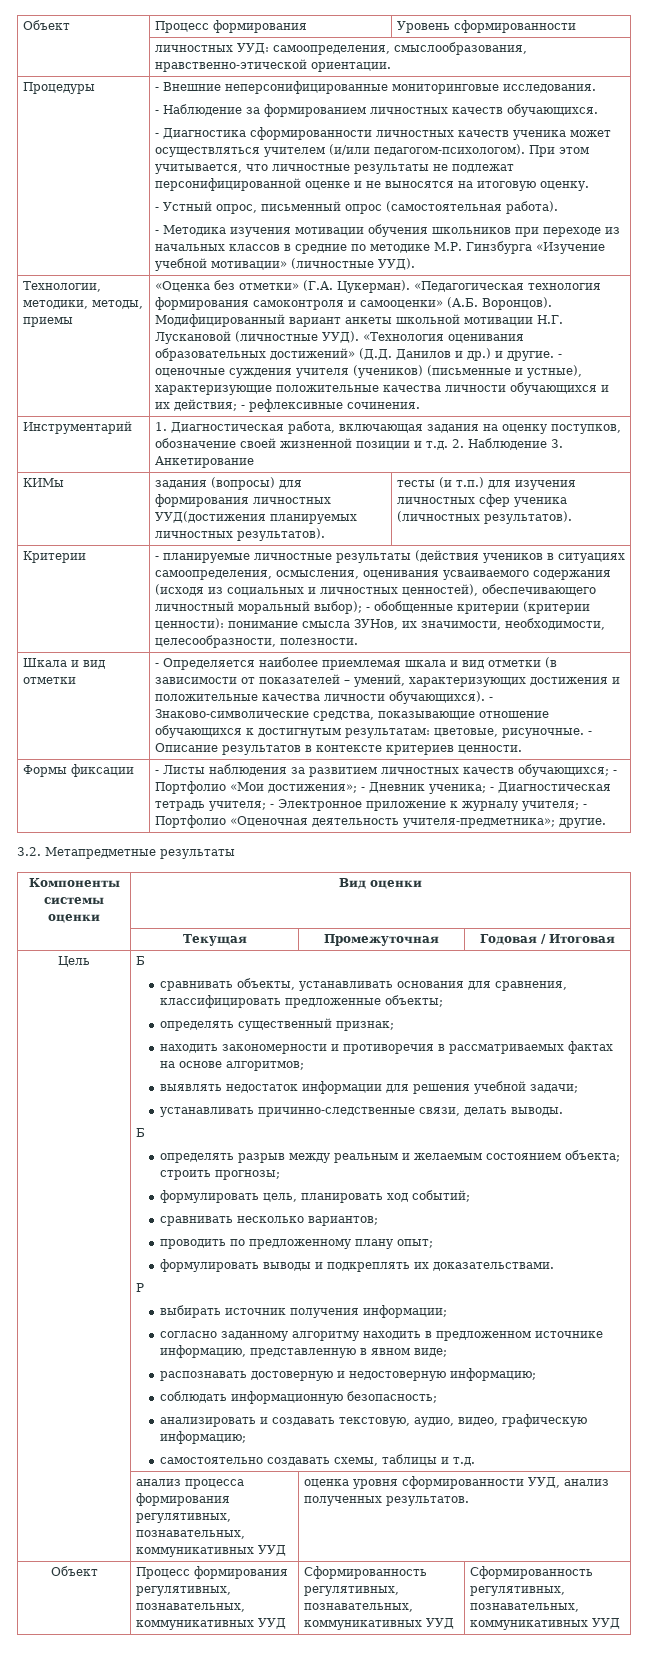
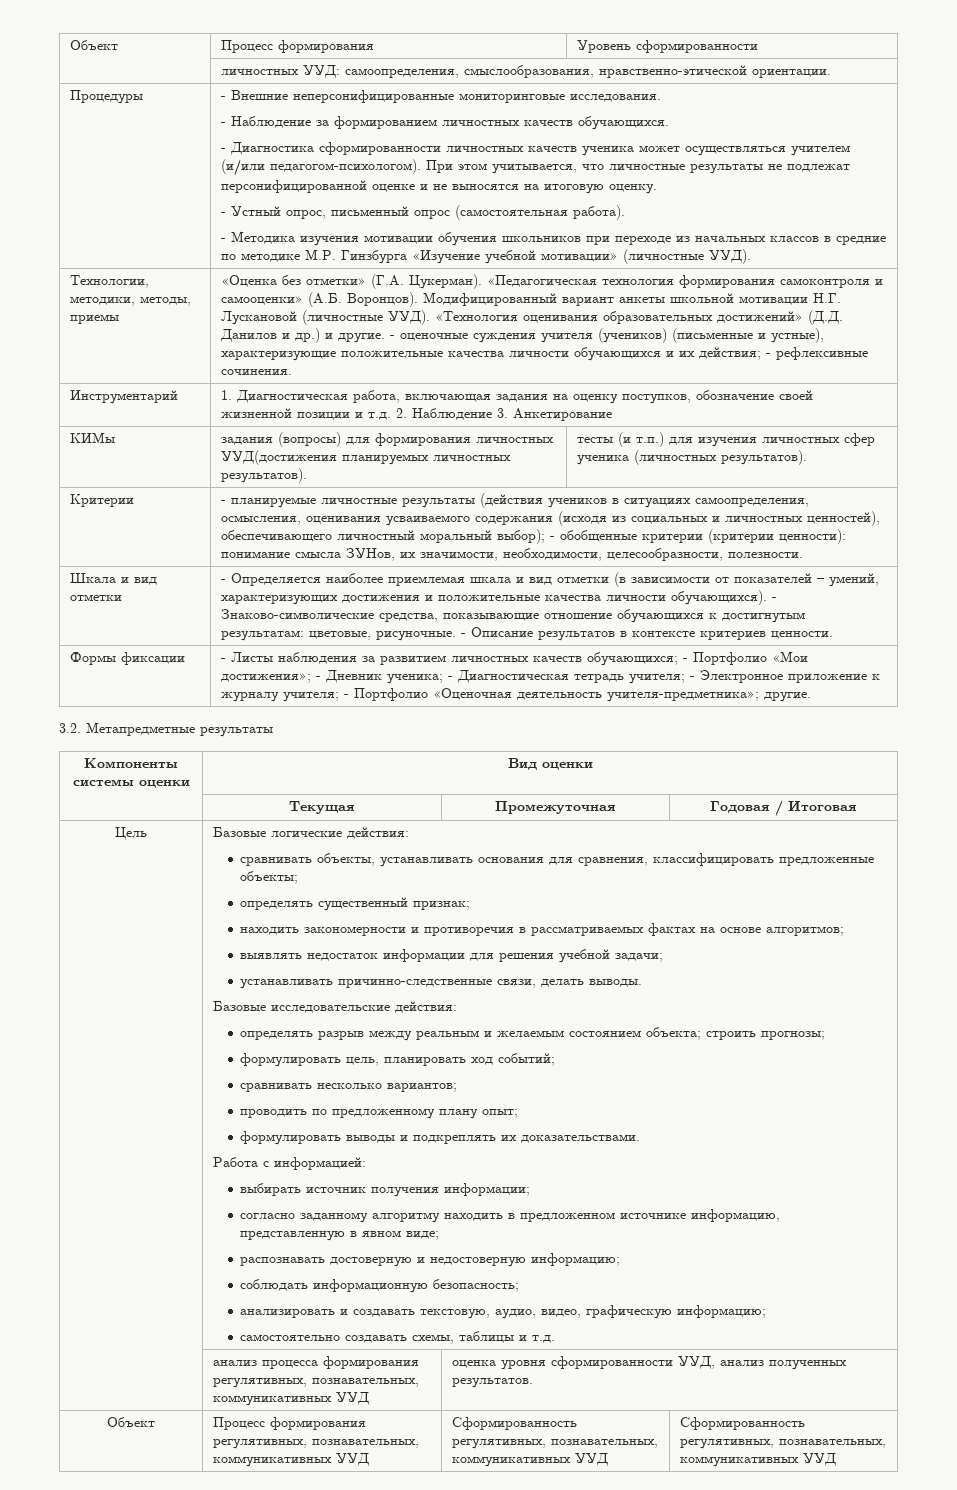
- Цель | Б
+ Цель | Базовые логические действия:
  устанавливать причинно-следственные связи, делать выводы.
- Б
+ Базовые исследовательские действия:
- Р
+ Работа с информацией:

